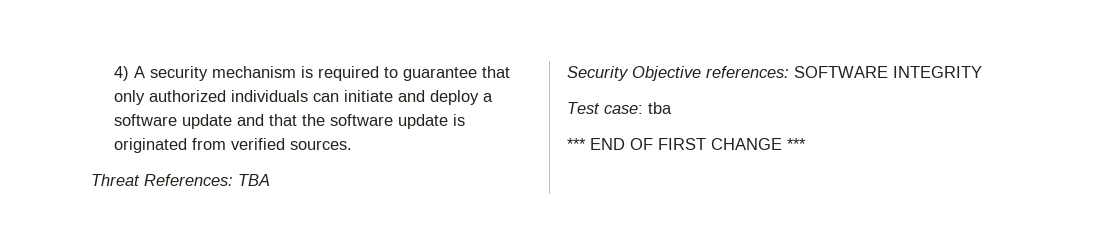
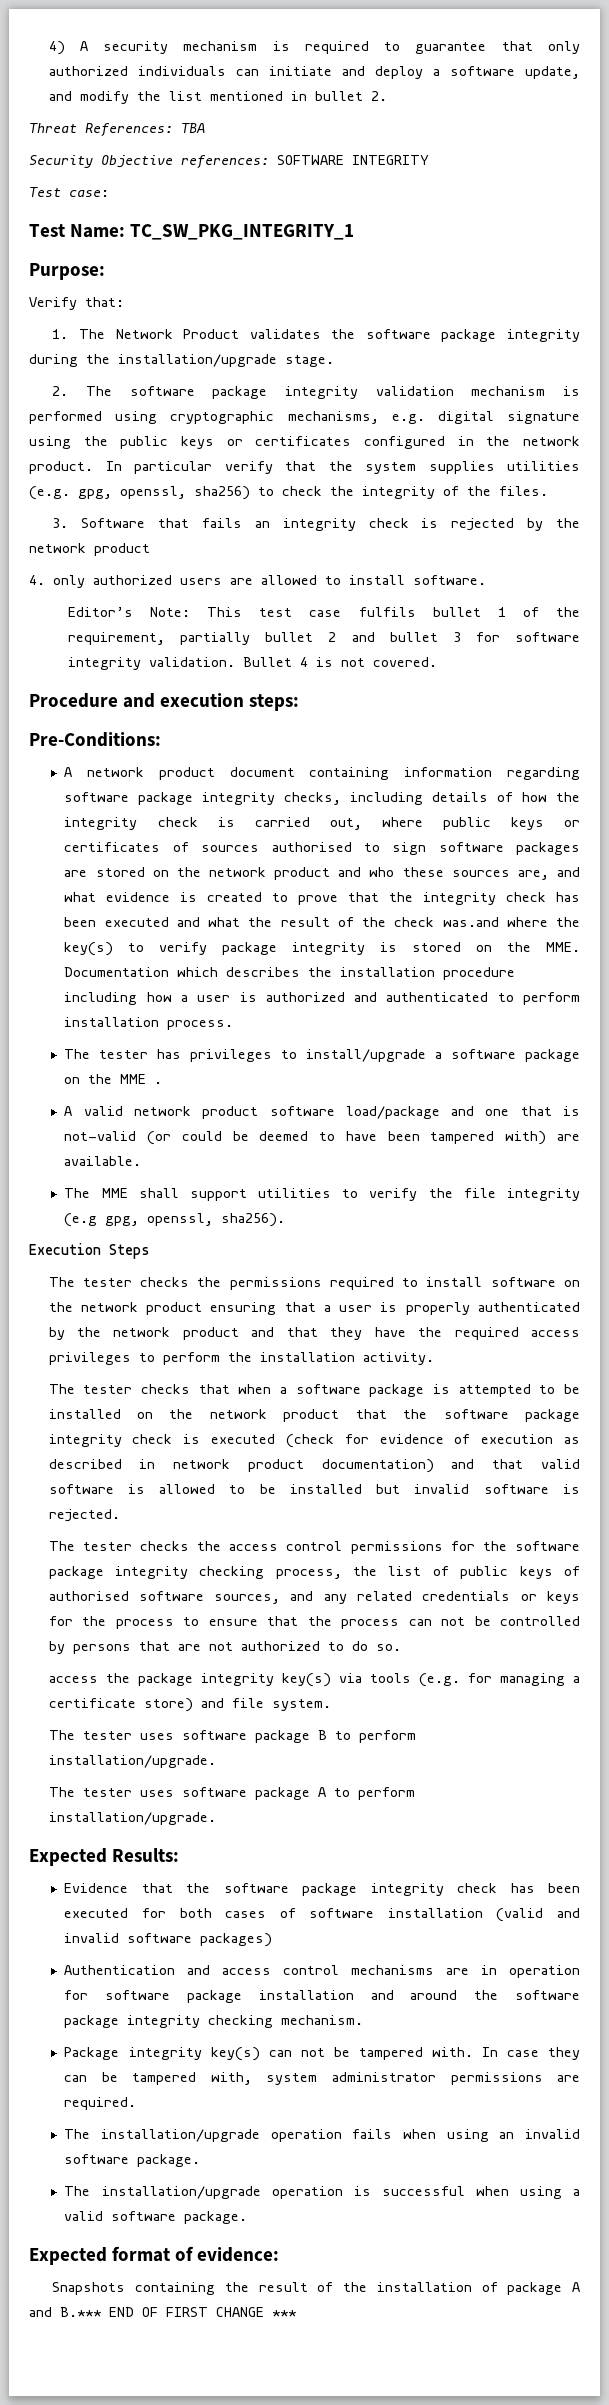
- 4) A security mechanism is required to guarantee that only authorized individuals can initiate and deploy a software update and that the software update is originated from verified sources.
+ 4) A security mechanism is required to guarantee that only authorized individuals can initiate and deploy a software update, and modify the list mentioned in bullet 2.
- Test case: tba
- *** END OF FIRST CHANGE ***
+ Test case:
+ Test Name: TC_SW_PKG_INTEGRITY_1
+ Purpose:
+ Verify that:
+ 1. The Network Product validates the software package integrity during the installation/upgrade stage.
+ 2. The software package integrity validation mechanism is performed using cryptographic mechanisms, e.g. digital signature using the public keys or certificates configured in the network product. In particular verify that the system supplies utilities (e.g. gpg, openssl, sha256) to check the integrity of the files.
+ 3. Software that fails an integrity check is rejected by the network product
+ 4. only authorized users are allowed to install software.
+ Editor’s Note: This test case fulfils bullet 1 of the requirement, partially bullet 2 and bullet 3 for software integrity validation. Bullet 4 is not covered.
+ Procedure and execution steps:
+ Pre-Conditions:
+ A network product document containing information regarding software package integrity checks, including details of how the integrity check is carried out, where public keys or certificates of sources authorised to sign software packages are stored on the network product and who these sources are, and what evidence is created to prove that the integrity check has been executed and what the result of the check was.and where the key(s) to verify package integrity is stored on the MME. Documentation which describes the installation procedure including how a user is authorized and authenticated to perform installation process.
+ The tester has privileges to install/upgrade a software package on the MME .
+ A valid network product software load/package and one that is not-valid (or could be deemed to have been tampered with) are available.
+ The MME shall support utilities to verify the file integrity (e.g gpg, openssl, sha256).
+ Execution Steps
+ The tester checks the permissions required to install software on the network product ensuring that a user is properly authenticated by the network product and that they have the required access privileges to perform the installation activity.
+ The tester checks that when a software package is attempted to be installed on the network product that the software package integrity check is executed (check for evidence of execution as described in network product documentation) and that valid software is allowed to be installed but invalid software is rejected.
+ The tester checks the access control permissions for the software package integrity checking process, the list of public keys of authorised software sources, and any related credentials or keys for the process to ensure that the process can not be controlled by persons that are not authorized to do so.
+ access the package integrity key(s) via tools (e.g. for managing a certificate store) and file system.
+ The tester uses software package B to perform installation/upgrade.
+ The tester uses software package A to perform installation/upgrade.
+ Expected Results:
+ Evidence that the software package integrity check has been executed for both cases of software installation (valid and invalid software packages)
+ Authentication and access control mechanisms are in operation for software package installation and around the software package integrity checking mechanism.
+ Package integrity key(s) can not be tampered with. In case they can be tampered with, system administrator permissions are required.
+ The installation/upgrade operation fails when using an invalid software package.
+ The installation/upgrade operation is successful when using a valid software package.
+ Expected format of evidence:
+ Snapshots containing the result of the installation of package A and B.*** END OF FIRST CHANGE ***

